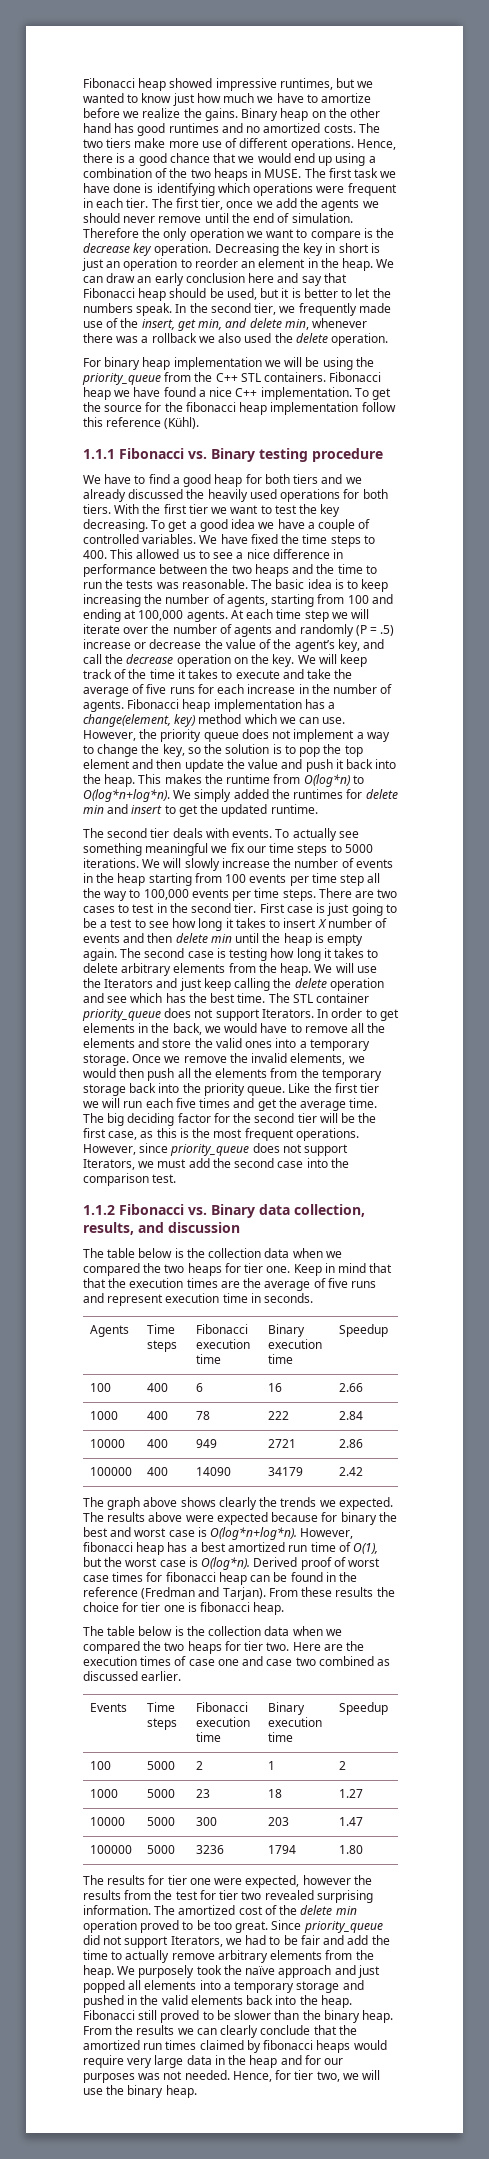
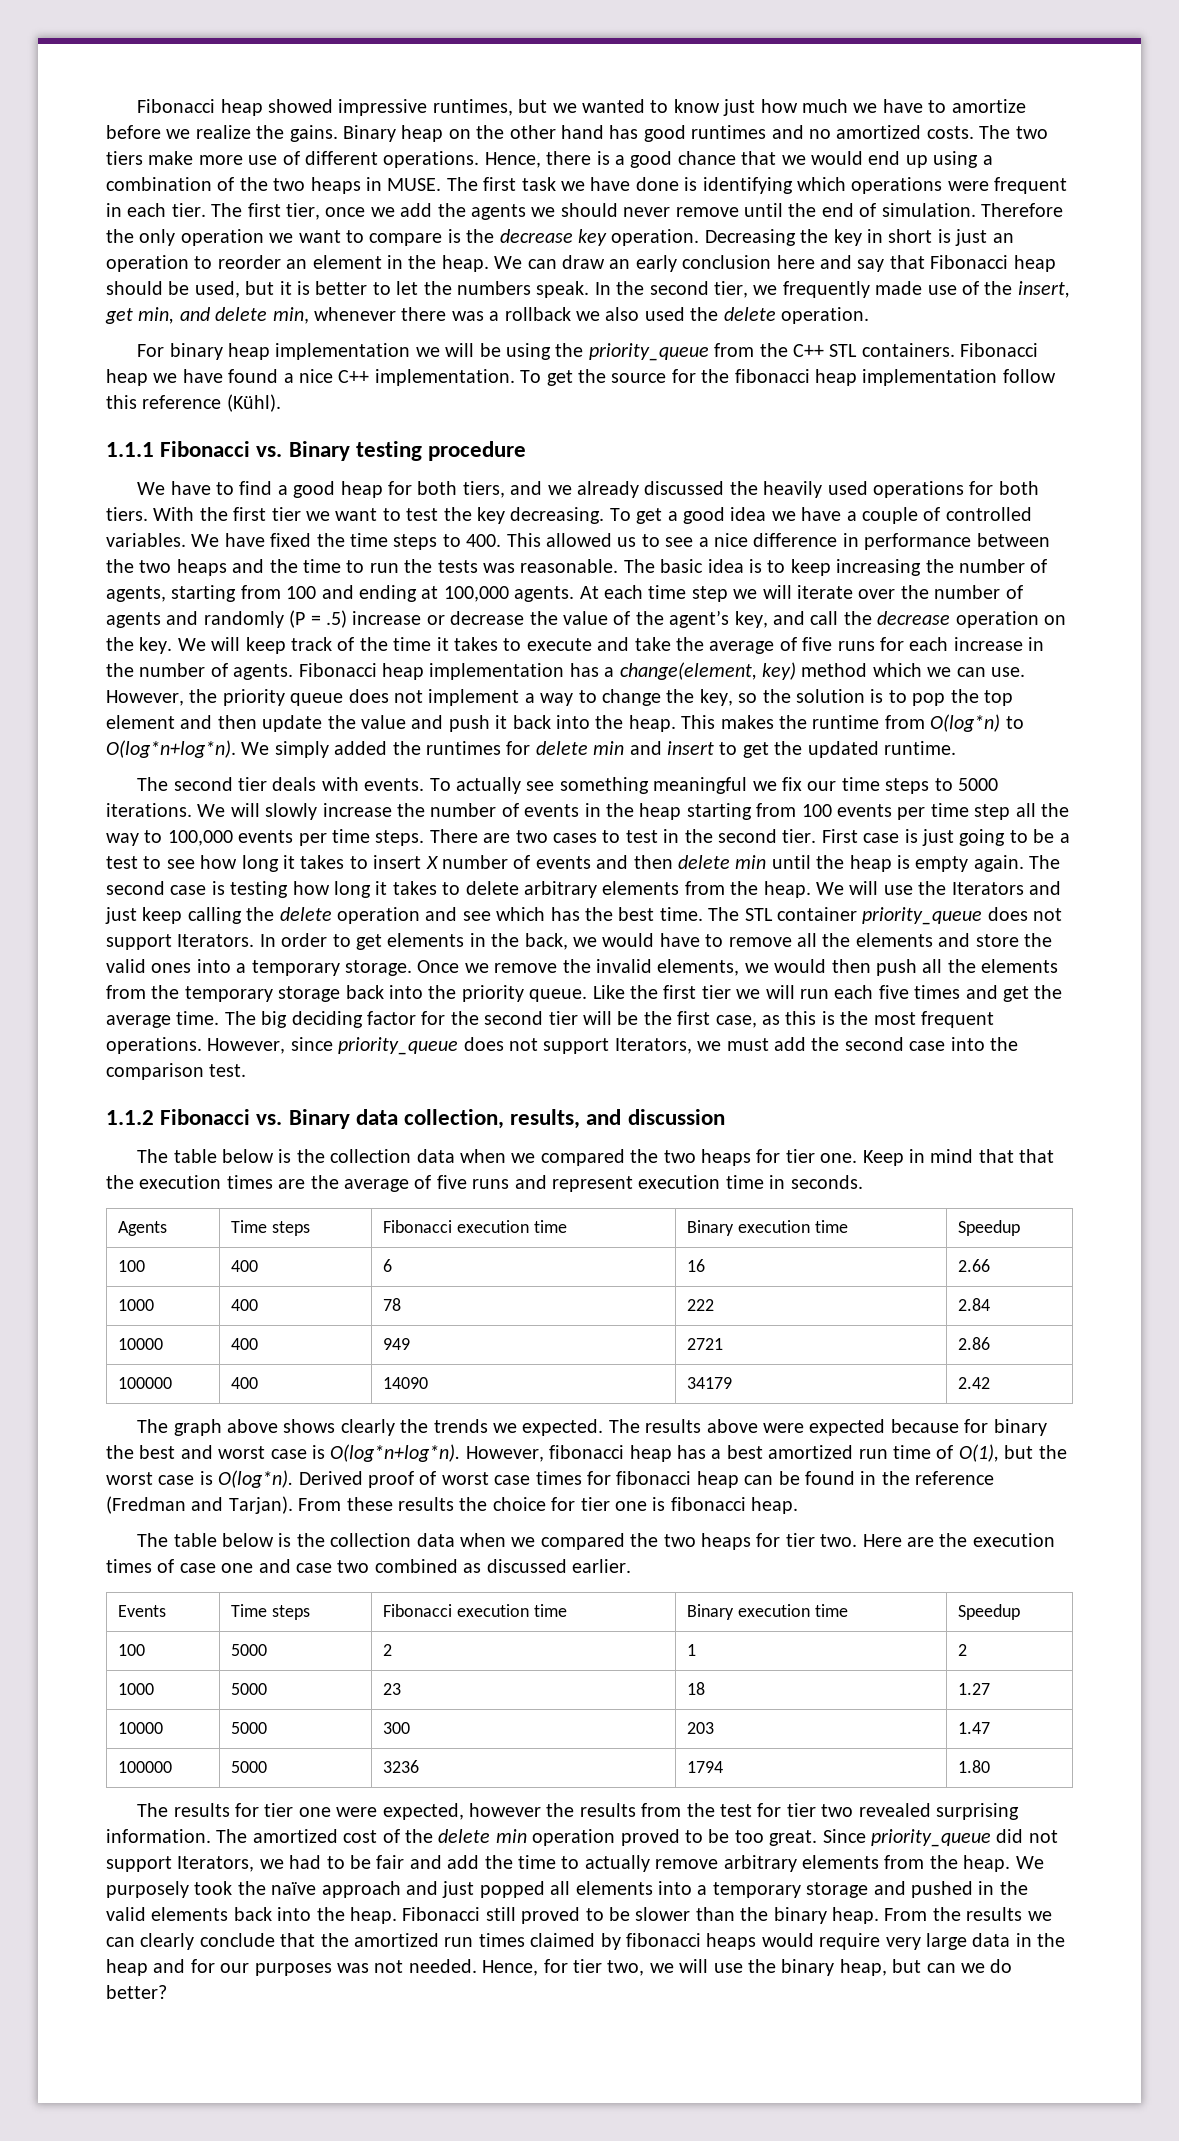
- We have to find a good heap for both tiers and we already discussed the heavily used operations for both tiers.
+ We have to find a good heap for both tiers, and we already discussed the heavily used operations for both tiers.
- Hence, for tier two, we will use the binary heap.
+ Hence, for tier two, we will use the binary heap, but can we do better?

